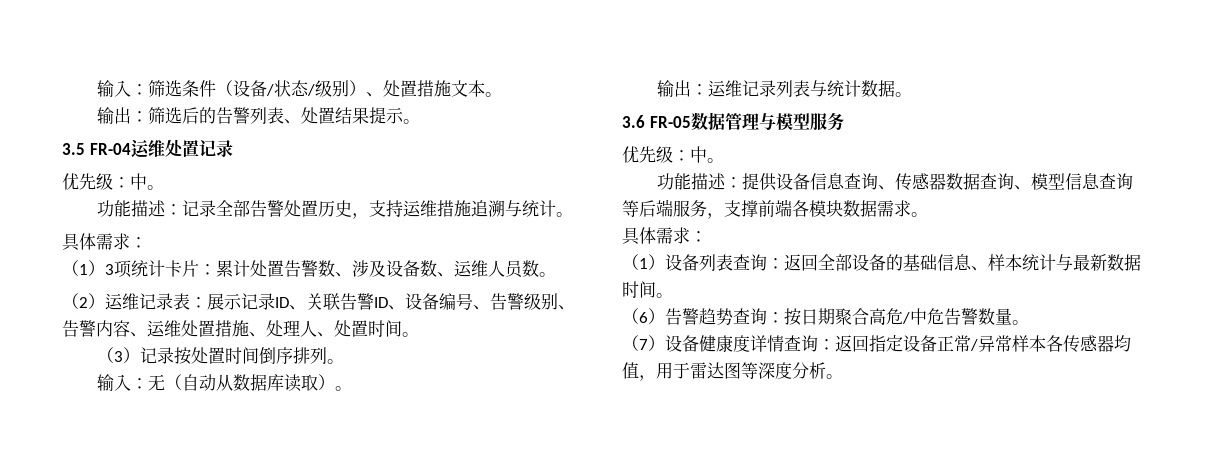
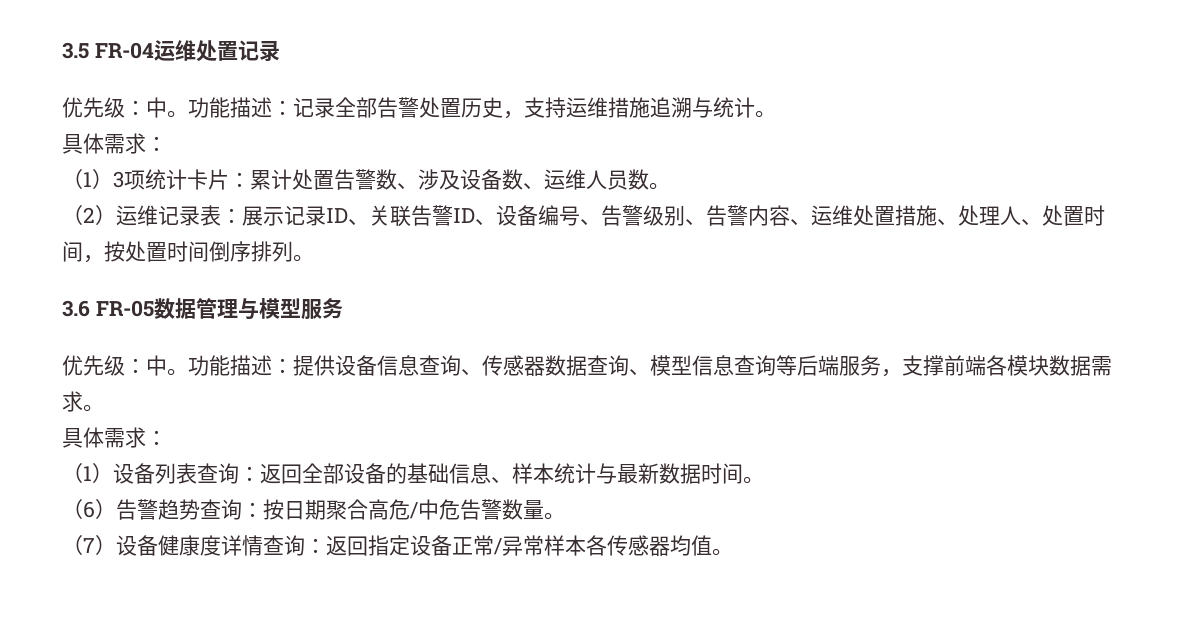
- 输入：筛选条件（设备/状态/级别）、处置措施文本。
- 输出：筛选后的告警列表、处置结果提示。
  3.5 FR-04运维处置记录
- 优先级：中。
- 功能描述：记录全部告警处置历史，支持运维措施追溯与统计。
+ 优先级：中。功能描述：记录全部告警处置历史，支持运维措施追溯与统计。
- （2）运维记录表：展示记录ID、关联告警ID、设备编号、告警级别、告警内容、运维处置措施、处理人、处置时间。
- （3）记录按处置时间倒序排列。
+ （2）运维记录表：展示记录ID、关联告警ID、设备编号、告警级别、告警内容、运维处置措施、处理人、处置时间，按处置时间倒序排列。
- 输入：无（自动从数据库读取）。
- 输出：运维记录列表与统计数据。
  3.6 FR-05数据管理与模型服务
- 优先级：中。
- 功能描述：提供设备信息查询、传感器数据查询、模型信息查询等后端服务，支撑前端各模块数据需求。
+ 优先级：中。功能描述：提供设备信息查询、传感器数据查询、模型信息查询等后端服务，支撑前端各模块数据需求。
- （7）设备健康度详情查询：返回指定设备正常/异常样本各传感器均值，用于雷达图等深度分析。
+ （7）设备健康度详情查询：返回指定设备正常/异常样本各传感器均值。

